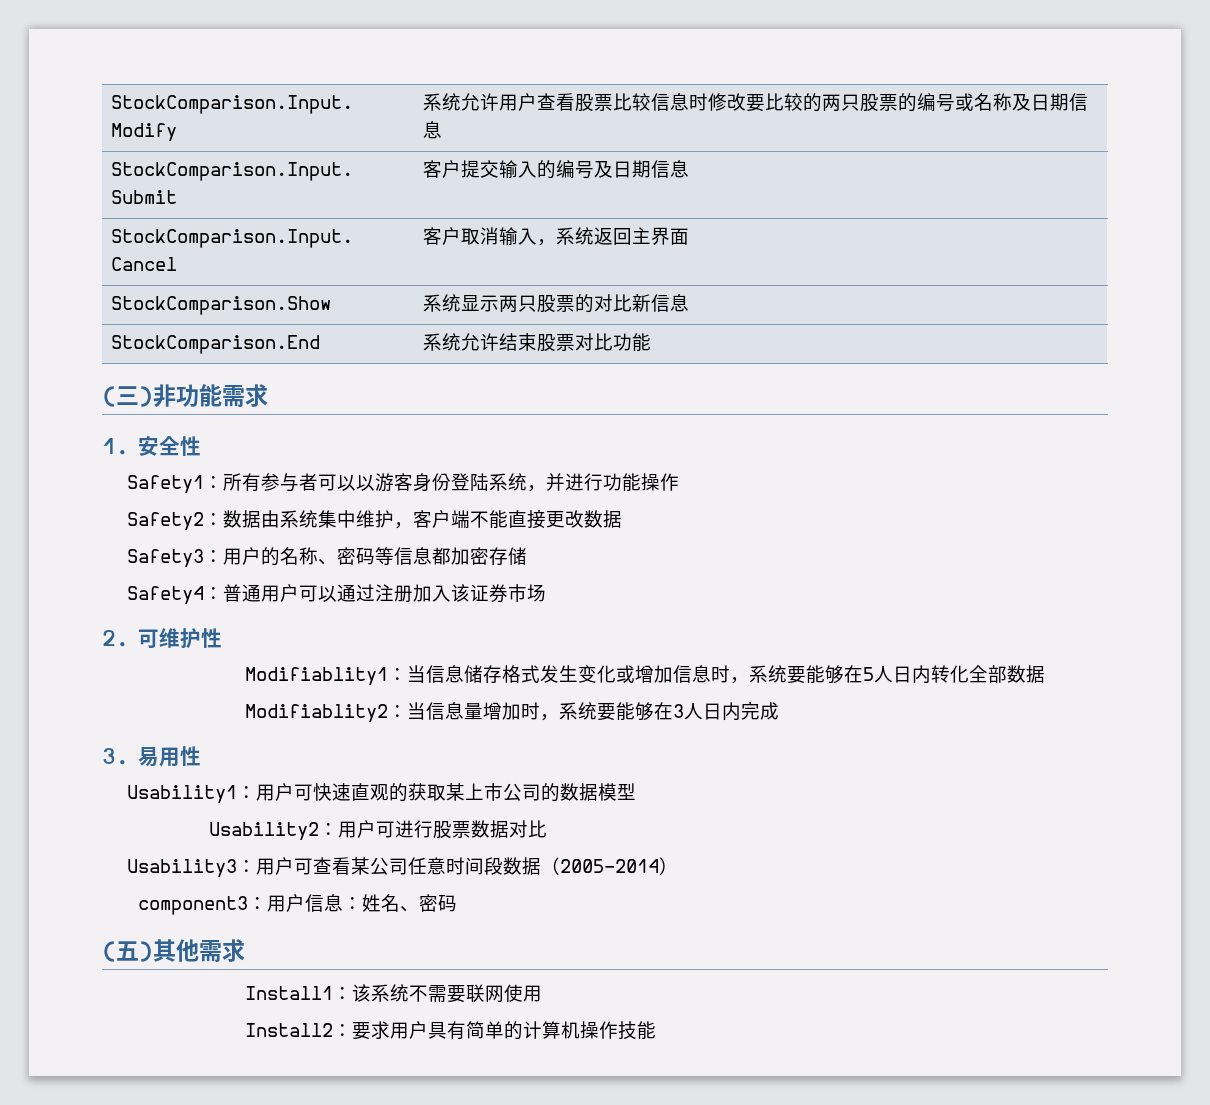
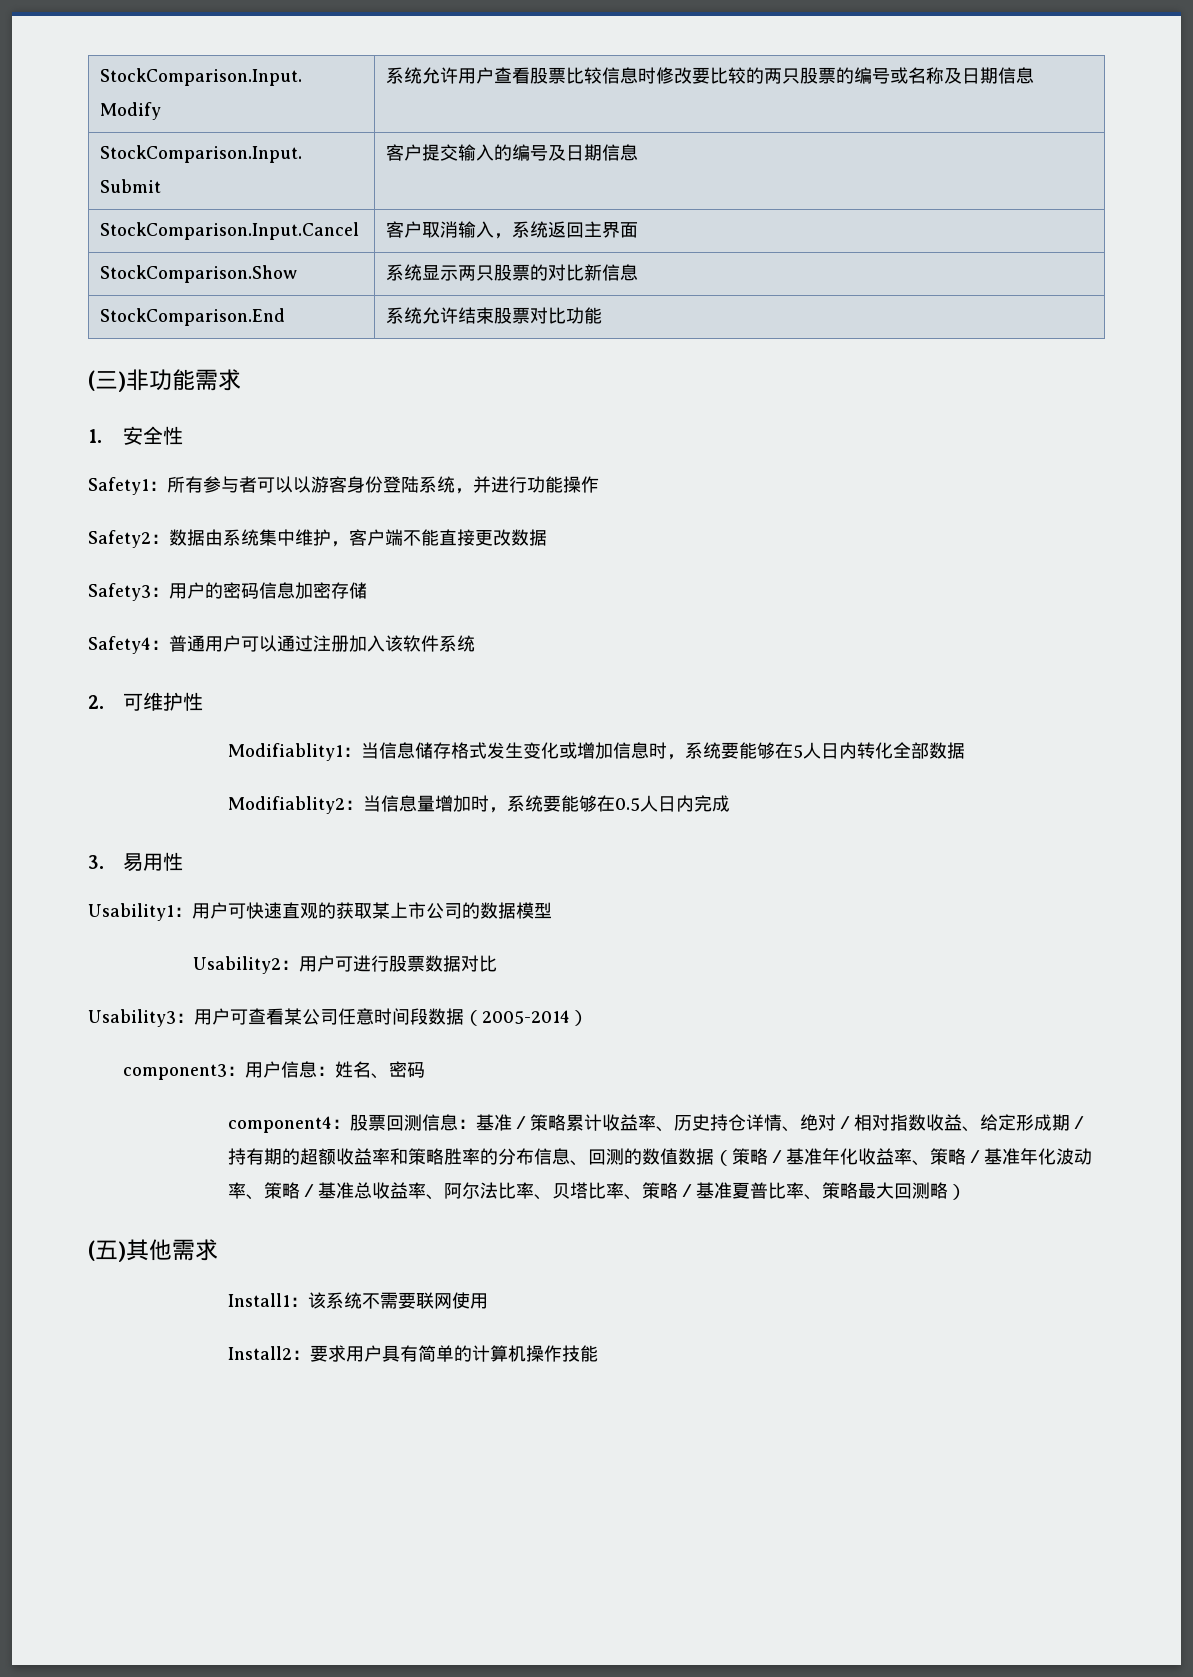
- Safety3：用户的名称、密码等信息都加密存储
+ Safety3：用户的密码信息加密存储
- Safety4：普通用户可以通过注册加入该证券市场
+ Safety4：普通用户可以通过注册加入该软件系统
- Modifiablity2：当信息量增加时，系统要能够在3人日内完成
+ Modifiablity2：当信息量增加时，系统要能够在0.5人日内完成
+ component4：股票回测信息：基准／策略累计收益率、历史持仓详情、绝对／相对指数收益、给定形成期／持有期的超额收益率和策略胜率的分布信息、回测的数值数据（策略／基准年化收益率、策略／基准年化波动率、策略／基准总收益率、阿尔法比率、贝塔比率、策略／基准夏普比率、策略最大回测略）

